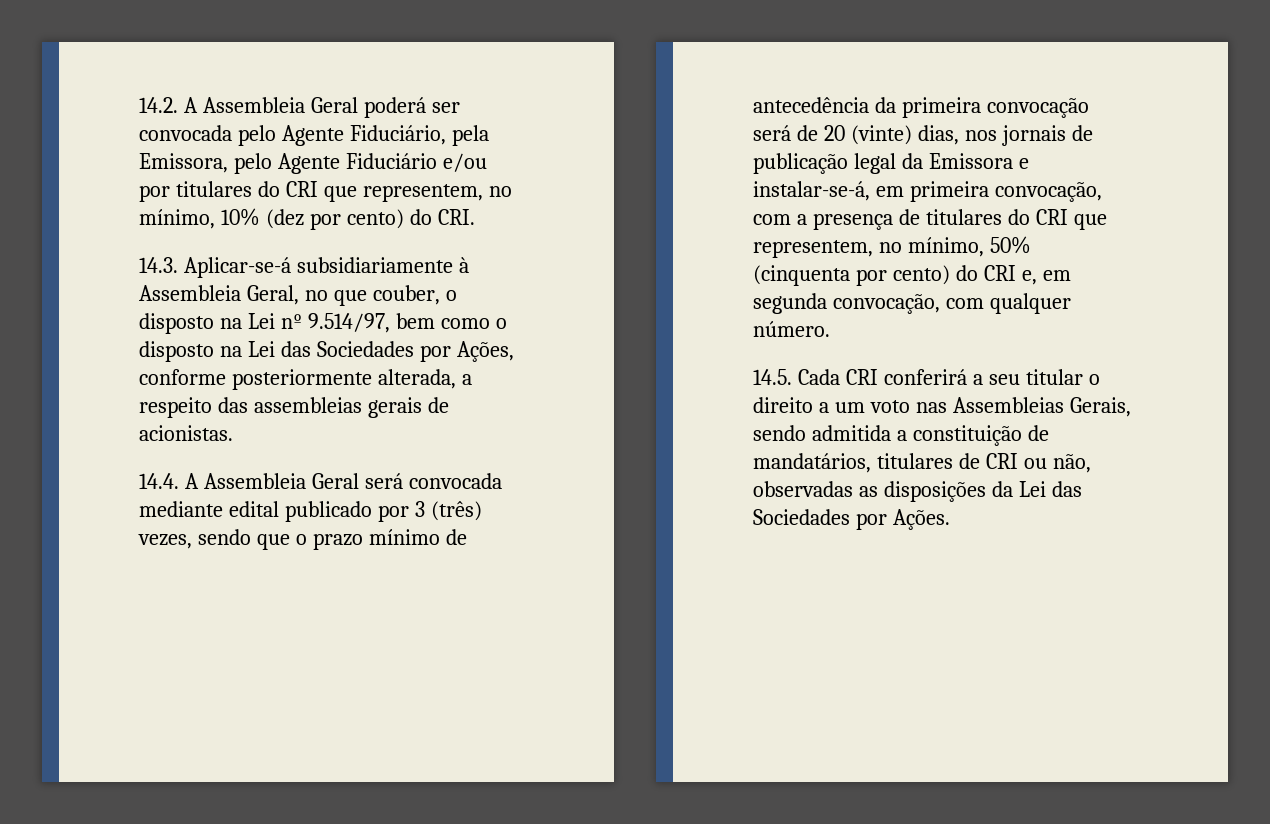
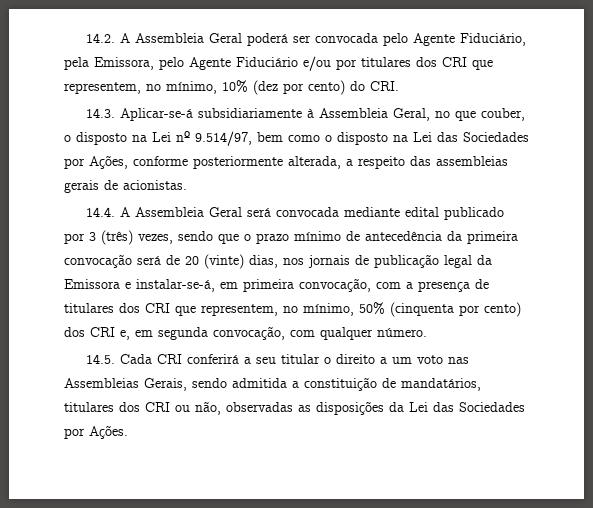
- 14.2. A Assembleia Geral poderá ser convocada pelo Agente Fiduciário, pela Emissora, pelo Agente Fiduciário e/ou por titulares do CRI que representem, no mínimo, 10% (dez por cento) do CRI.
+ 14.2. A Assembleia Geral poderá ser convocada pelo Agente Fiduciário, pela Emissora, pelo Agente Fiduciário e/ou por titulares dos CRI que representem, no mínimo, 10% (dez por cento) do CRI.
- 14.4. A Assembleia Geral será convocada mediante edital publicado por 3 (três) vezes, sendo que o prazo mínimo de antecedência da primeira convocação será de 20 (vinte) dias, nos jornais de publicação legal da Emissora e instalar-se-á, em primeira convocação, com a presença de titulares do CRI que representem, no mínimo, 50% (cinquenta por cento) do CRI e, em segunda convocação, com qualquer número.
+ 14.4. A Assembleia Geral será convocada mediante edital publicado por 3 (três) vezes, sendo que o prazo mínimo de antecedência da primeira convocação será de 20 (vinte) dias, nos jornais de publicação legal da Emissora e instalar-se-á, em primeira convocação, com a presença de titulares dos CRI que representem, no mínimo, 50% (cinquenta por cento) dos CRI e, em segunda convocação, com qualquer número.
- 14.5. Cada CRI conferirá a seu titular o direito a um voto nas Assembleias Gerais, sendo admitida a constituição de mandatários, titulares de CRI ou não, observadas as disposições da Lei das Sociedades por Ações.
+ 14.5. Cada CRI conferirá a seu titular o direito a um voto nas Assembleias Gerais, sendo admitida a constituição de mandatários, titulares dos CRI ou não, observadas as disposições da Lei das Sociedades por Ações.

